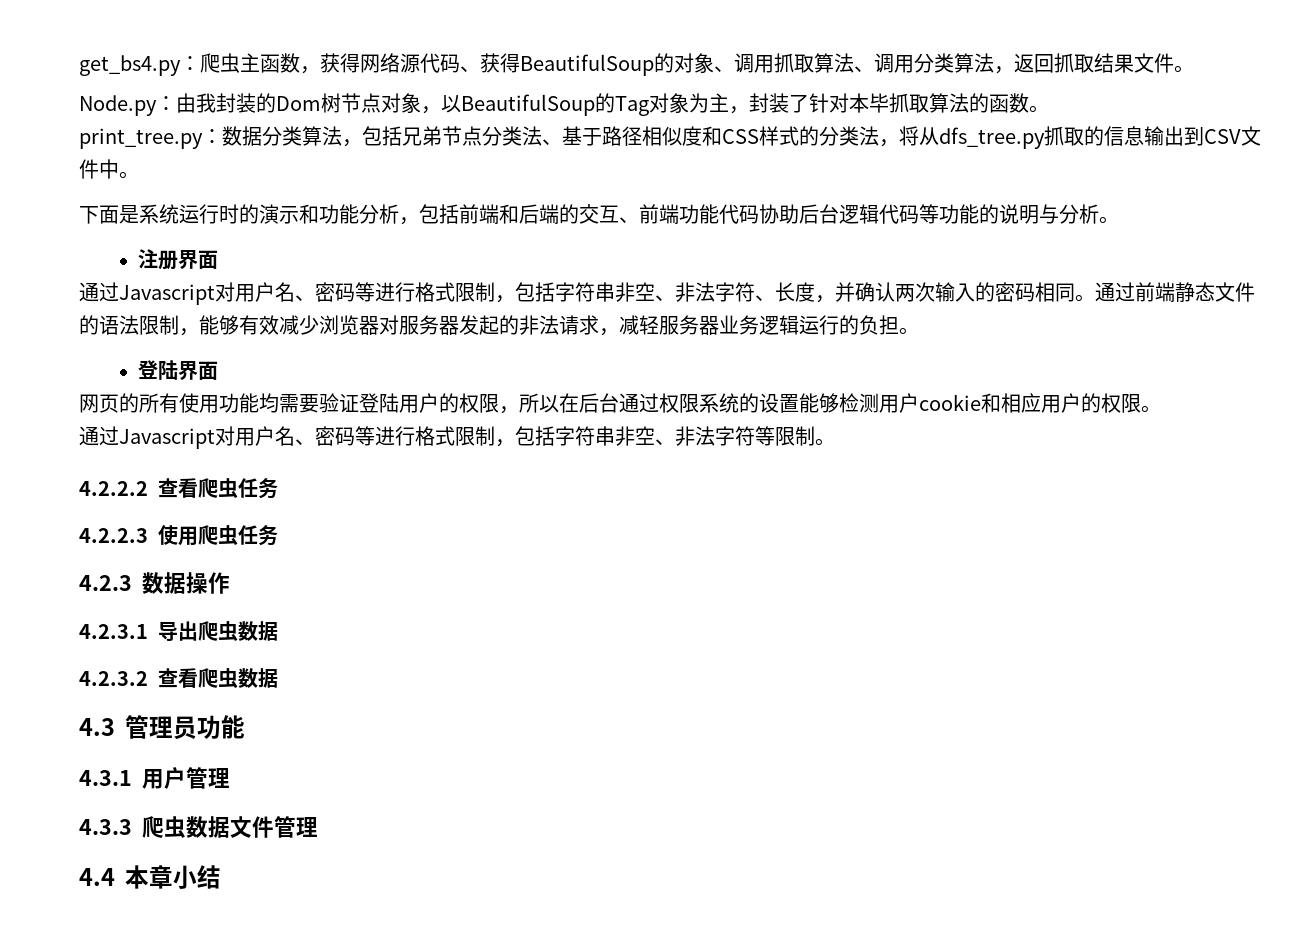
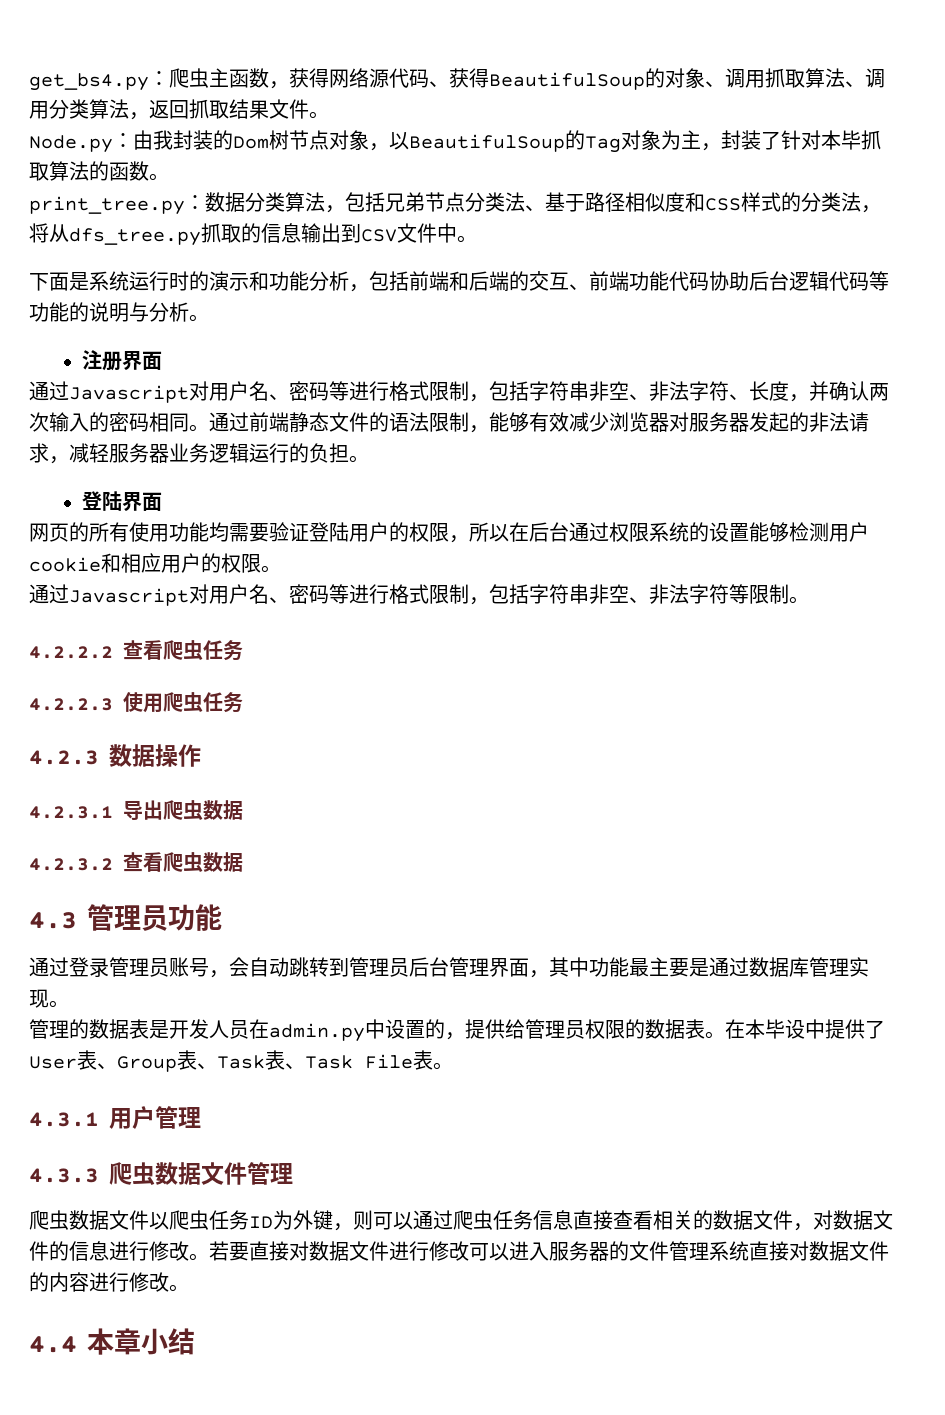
+ 通过登录管理员账号，会自动跳转到管理员后台管理界面，其中功能最主要是通过数据库管理实现。
+ 管理的数据表是开发人员在admin.py中设置的，提供给管理员权限的数据表。在本毕设中提供了User表、Group表、Task表、Task File表。
+ 爬虫数据文件以爬虫任务ID为外键，则可以通过爬虫任务信息直接查看相关的数据文件，对数据文件的信息进行修改。若要直接对数据文件进行修改可以进入服务器的文件管理系统直接对数据文件的内容进行修改。

